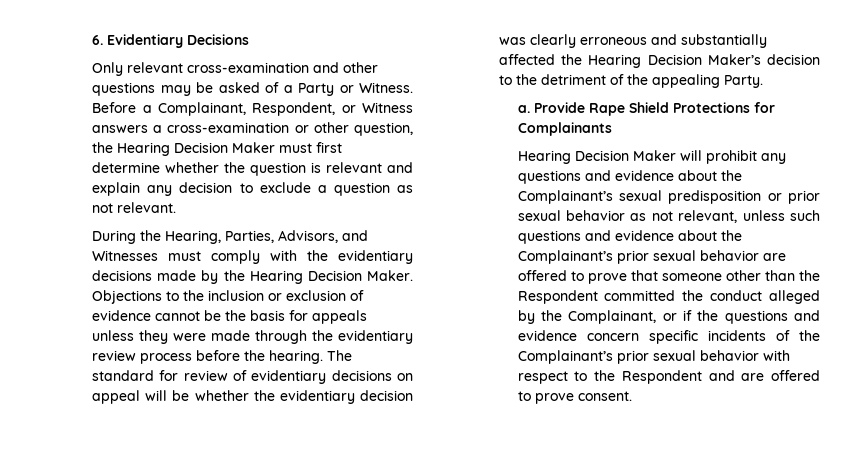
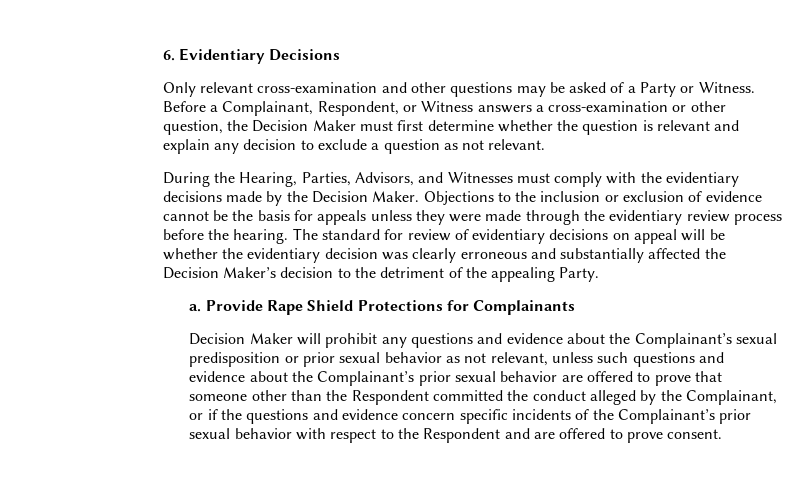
- Before a Complainant, Respondent, or Witness answers a cross-examination or other question, the Hearing Decision Maker must first determine whether the question is relevant and explain any decision to exclude a question as not relevant.
+ Before a Complainant, Respondent, or Witness answers a cross-examination or other question, the Decision Maker must first determine whether the question is relevant and explain any decision to exclude a question as not relevant.
- During the Hearing, Parties, Advisors, and Witnesses must comply with the evidentiary decisions made by the Hearing Decision Maker.
+ During the Hearing, Parties, Advisors, and Witnesses must comply with the evidentiary decisions made by the Decision Maker.
- The standard for review of evidentiary decisions on appeal will be whether the evidentiary decision was clearly erroneous and substantially affected the Hearing Decision Maker’s decision to the detriment of the appealing Party.
+ The standard for review of evidentiary decisions on appeal will be whether the evidentiary decision was clearly erroneous and substantially affected the Decision Maker’s decision to the detriment of the appealing Party.
- Hearing Decision Maker will prohibit any questions and evidence about the Complainant’s sexual predisposition or prior sexual behavior as not relevant, unless such questions and evidence about the Complainant’s prior sexual behavior are offered to prove that someone other than the Respondent committed the conduct alleged by the Complainant, or if the questions and evidence concern specific incidents of the Complainant’s prior sexual behavior with respect to the Respondent and are offered to prove consent.
+ Decision Maker will prohibit any questions and evidence about the Complainant’s sexual predisposition or prior sexual behavior as not relevant, unless such questions and evidence about the Complainant’s prior sexual behavior are offered to prove that someone other than the Respondent committed the conduct alleged by the Complainant, or if the questions and evidence concern specific incidents of the Complainant’s prior sexual behavior with respect to the Respondent and are offered to prove consent.

